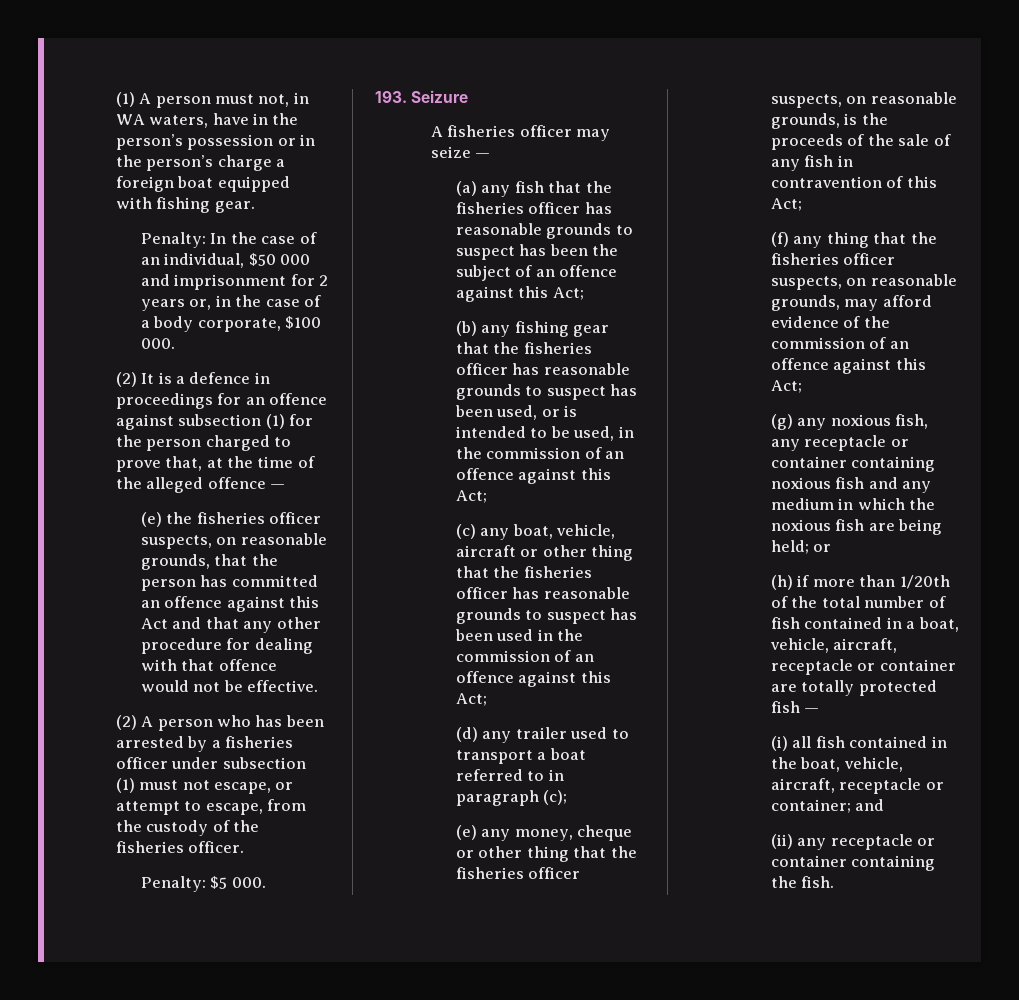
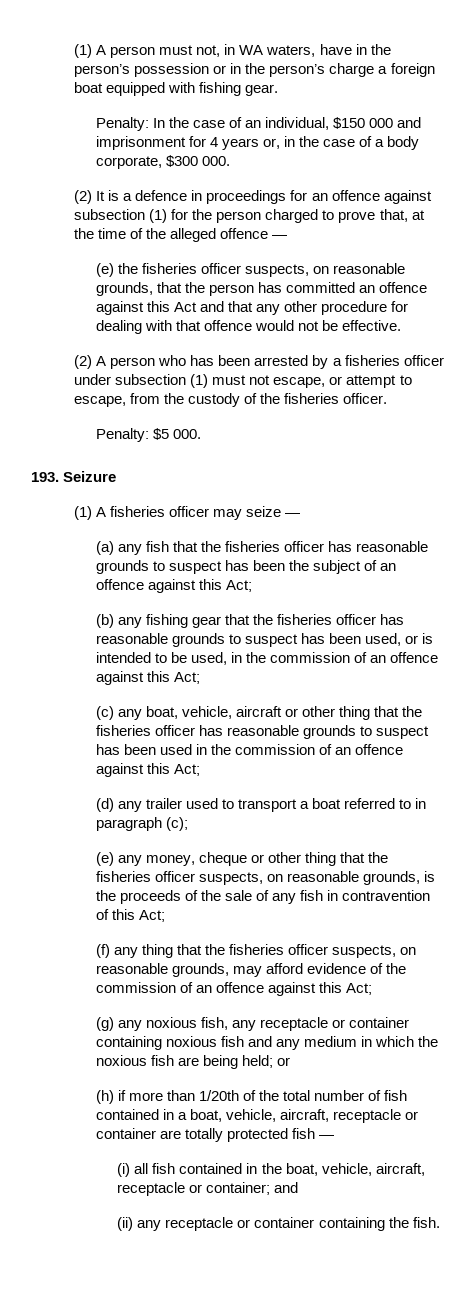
- Penalty: In the case of an individual, $50 000 and imprisonment for 2 years or, in the case of a body corporate, $100 000.
+ Penalty: In the case of an individual, $150 000 and imprisonment for 4 years or, in the case of a body corporate, $300 000.
- A fisheries officer may seize —
+ (1) A fisheries officer may seize —

